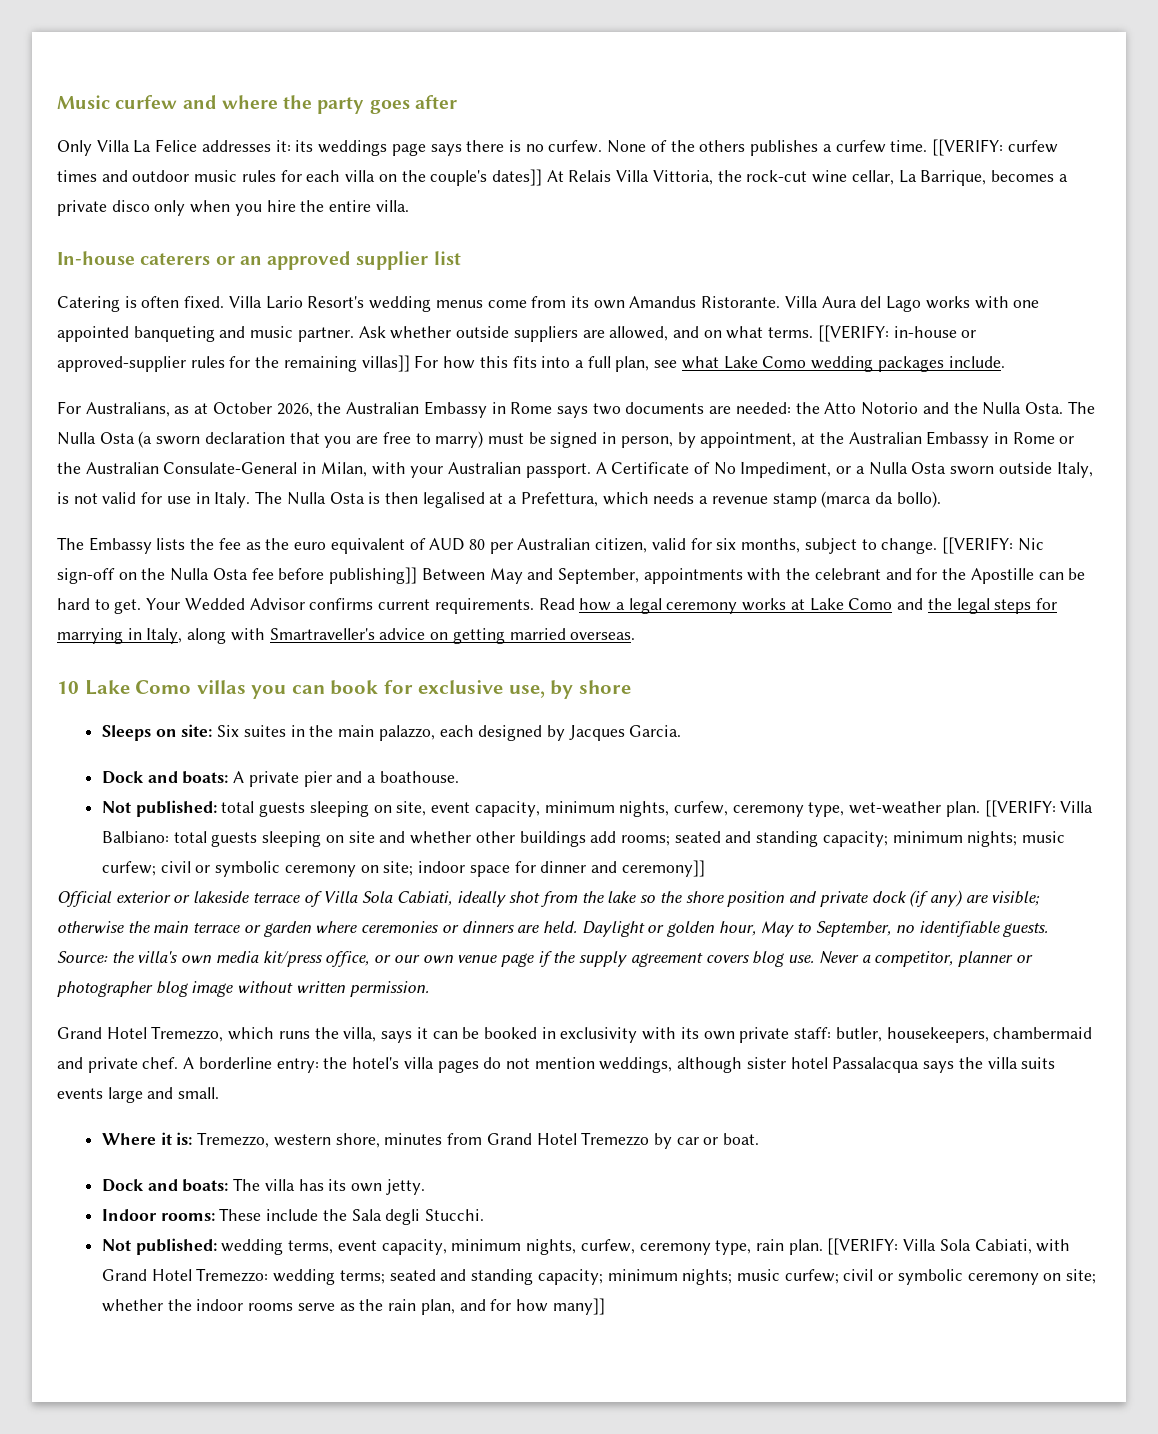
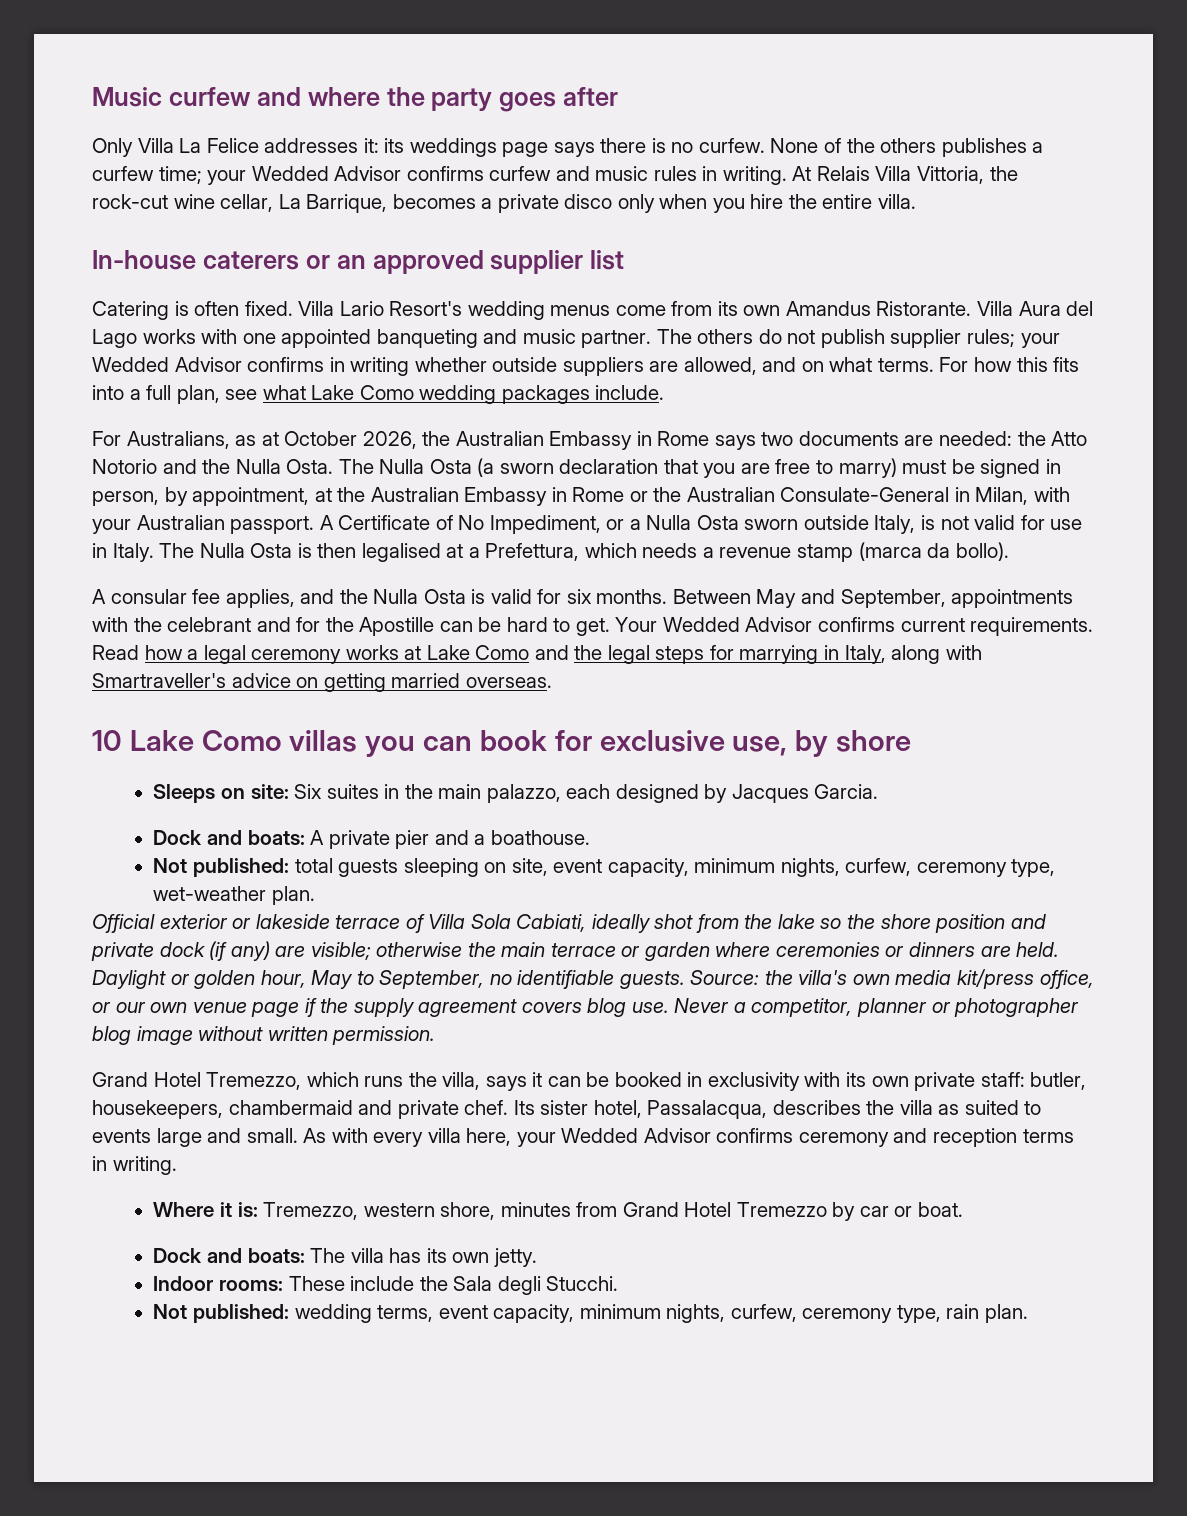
- None of the others publishes a curfew time. [[VERIFY: curfew times and outdoor music rules for each villa on the couple's dates]] At Relais Villa Vittoria, the rock-cut wine cellar, La Barrique, becomes a private disco only when you hire the entire villa.
+ None of the others publishes a curfew time; your Wedded Advisor confirms curfew and music rules in writing. At Relais Villa Vittoria, the rock-cut wine cellar, La Barrique, becomes a private disco only when you hire the entire villa.
- Ask whether outside suppliers are allowed, and on what terms.
+ The others do not publish supplier rules; your Wedded Advisor confirms in writing whether outside suppliers are allowed, and on what terms.
- [[VERIFY: in-house or approved-supplier rules for the remaining villas]] For how this fits into a full plan, see what Lake Como wedding packages include.
+ For how this fits into a full plan, see what Lake Como wedding packages include.
- The Embassy lists the fee as the euro equivalent of AUD 80 per Australian citizen, valid for six months, subject to change. [[VERIFY: Nic sign-off on the Nulla Osta fee before publishing]] Between May and September, appointments with the celebrant and for the Apostille can be hard to get.
+ A consular fee applies, and the Nulla Osta is valid for six months. Between May and September, appointments with the celebrant and for the Apostille can be hard to get.
- [[VERIFY: Villa Balbiano: total guests sleeping on site and whether other buildings add rooms; seated and standing capacity; minimum nights; music curfew; civil or symbolic ceremony on site; indoor space for dinner and ceremony]]
- A borderline entry: the hotel's villa pages do not mention weddings, although sister hotel Passalacqua says the villa suits events large and small.
+ Its sister hotel, Passalacqua, describes the villa as suited to events large and small. As with every villa here, your Wedded Advisor confirms ceremony and reception terms in writing.
- [[VERIFY: Villa Sola Cabiati, with Grand Hotel Tremezzo: wedding terms; seated and standing capacity; minimum nights; music curfew; civil or symbolic ceremony on site; whether the indoor rooms serve as the rain plan, and for how many]]

